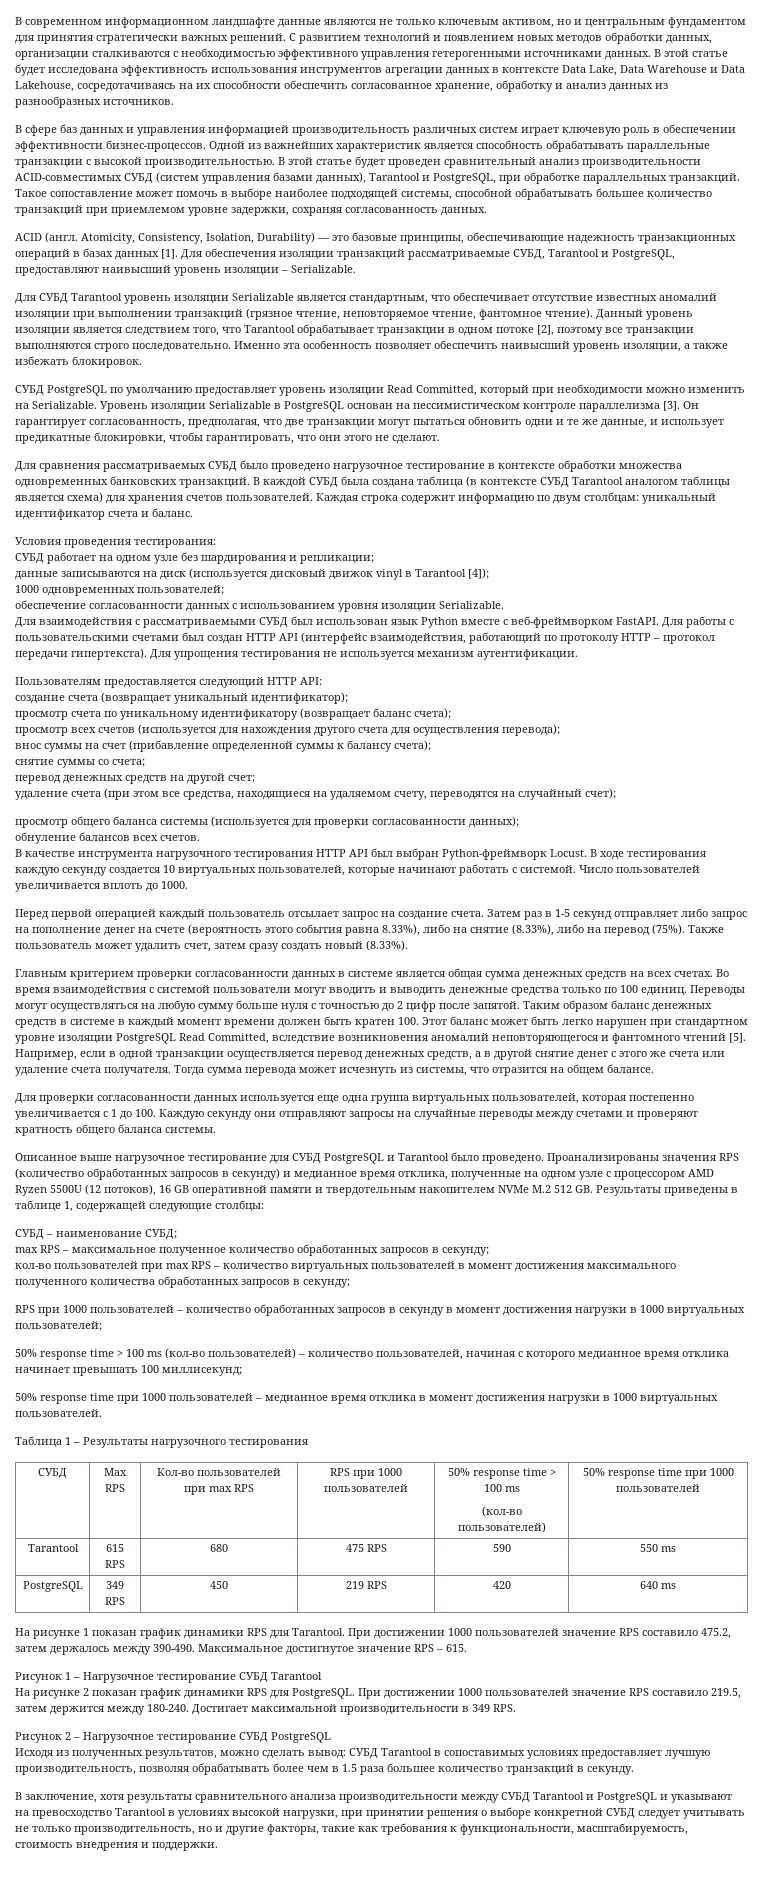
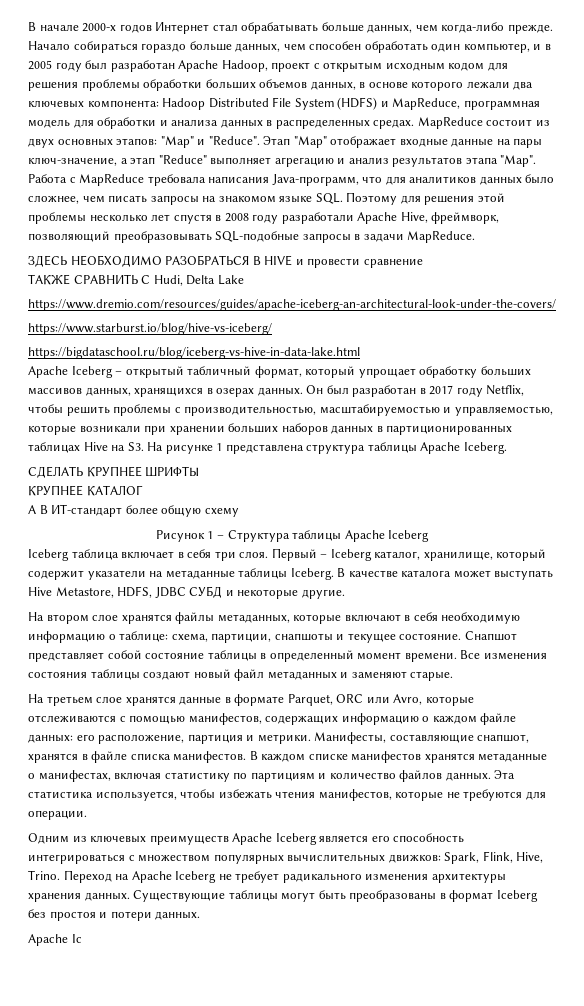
- В современном информационном ландшафте данные являются не только ключевым активом, но и центральным фундаментом для принятия стратегически важных решений. С развитием технологий и появлением новых методов обработки данных, организации сталкиваются с необходимостью эффективного управления гетерогенными источниками данных. В этой статье будет исследована эффективность использования инструментов агрегации данных в контексте Data Lake, Data Warehouse и Data Lakehouse, сосредотачиваясь на их способности обеспечить согласованное хранение, обработку и анализ данных из разнообразных источников.
- В сфере баз данных и управления информацией производительность различных систем играет ключевую роль в обеспечении эффективности бизнес-процессов. Одной из важнейших характеристик является способность обрабатывать параллельные транзакции с высокой производительностью. В этой статье будет проведен сравнительный анализ производительности ACID-совместимых СУБД (систем управления базами данных), Tarantool и PostgreSQL, при обработке параллельных транзакций. Такое сопоставление может помочь в выборе наиболее подходящей системы, способной обрабатывать большее количество транзакций при приемлемом уровне задержки, сохраняя согласованность данных.
- ACID (англ. Atomicity, Consistency, Isolation, Durability) — это базовые принципы, обеспечивающие надежность транзакционных операций в базах данных [1]. Для обеспечения изоляции транзакций рассматриваемые СУБД, Tarantool и PostgreSQL, предоставляют наивысший уровень изоляции – Serializable.
- Для СУБД Tarantool уровень изоляции Serializable является стандартным, что обеспечивает отсутствие известных аномалий изоляции при выполнении транзакций (грязное чтение, неповторяемое чтение, фантомное чтение). Данный уровень изоляции является следствием того, что Tarantool обрабатывает транзакции в одном потоке [2], поэтому все транзакции выполняются строго последовательно. Именно эта особенность позволяет обеспечить наивысший уровень изоляции, а также избежать блокировок.
- СУБД PostgreSQL по умолчанию предоставляет уровень изоляции Read Committed, который при необходимости можно изменить на Serializable. Уровень изоляции Serializable в PostgreSQL основан на пессимистическом контроле параллелизма [3]. Он гарантирует согласованность, предполагая, что две транзакции могут пытаться обновить одни и те же данные, и использует предикатные блокировки, чтобы гарантировать, что они этого не сделают.
- Для сравнения рассматриваемых СУБД было проведено нагрузочное тестирование в контексте обработки множества одновременных банковских транзакций. В каждой СУБД была создана таблица (в контексте СУБД Tarantool аналогом таблицы является схема) для хранения счетов пользователей. Каждая строка содержит информацию по двум столбцам: уникальный идентификатор счета и баланс.
- Условия проведения тестирования:
- СУБД работает на одном узле без шардирования и репликации;
- данные записываются на диск (используется дисковый движок vinyl в Tarantool [4]);
- 1000 одновременных пользователей;
- обеспечение согласованности данных с использованием уровня изоляции Serializable.
- Для взаимодействия с рассматриваемыми СУБД был использован язык Python вместе с веб-фреймворком FastAPI. Для работы с пользовательскими счетами был создан HTTP API (интерфейс взаимодействия, работающий по протоколу HTTP – протокол передачи гипертекста). Для упрощения тестирования не используется механизм аутентификации.
- Пользователям предоставляется следующий HTTP API:
- создание счета (возвращает уникальный идентификатор);
- просмотр счета по уникальному идентификатору (возвращает баланс счета);
- просмотр всех счетов (используется для нахождения другого счета для осуществления перевода);
- внос суммы на счет (прибавление определенной суммы к балансу счета);
- снятие суммы со счета;
- перевод денежных средств на другой счет;
- удаление счета (при этом все средства, находящиеся на удаляемом счету, переводятся на случайный счет);
- просмотр общего баланса системы (используется для проверки согласованности данных);
- обнуление балансов всех счетов.
- В качестве инструмента нагрузочного тестирования HTTP API был выбран Python-фреймворк Locust. В ходе тестирования каждую секунду создается 10 виртуальных пользователей, которые начинают работать с системой. Число пользователей увеличивается вплоть до 1000.
- Перед первой операцией каждый пользователь отсылает запрос на создание счета. Затем раз в 1-5 секунд отправляет либо запрос на пополнение денег на счете (вероятность этого события равна 8.33%), либо на снятие (8.33%), либо на перевод (75%). Также пользователь может удалить счет, затем сразу создать новый (8.33%).
- Главным критерием проверки согласованности данных в системе является общая сумма денежных средств на всех счетах. Во время взаимодействия с системой пользователи могут вводить и выводить денежные средства только по 100 единиц. Переводы могут осуществляться на любую сумму больше нуля с точностью до 2 цифр после запятой. Таким образом баланс денежных средств в системе в каждый момент времени должен быть кратен 100. Этот баланс может быть легко нарушен при стандартном уровне изоляции PostgreSQL Read Committed, вследствие возникновения аномалий неповторяющегося и фантомного чтений [5]. Например, если в одной транзакции осуществляется перевод денежных средств, а в другой снятие денег с этого же счета или удаление счета получателя. Тогда сумма перевода может исчезнуть из системы, что отразится на общем балансе.
- Для проверки согласованности данных используется еще одна группа виртуальных пользователей, которая постепенно увеличивается с 1 до 100. Каждую секунду они отправляют запросы на случайные переводы между счетами и проверяют кратность общего баланса системы.
- Описанное выше нагрузочное тестирование для СУБД PostgreSQL и Tarantool было проведено. Проанализированы значения RPS (количество обработанных запросов в секунду) и медианное время отклика, полученные на одном узле с процессором AMD Ryzen 5500U (12 потоков), 16 GB оперативной памяти и твердотельным накопителем NVMe M.2 512 GB. Результаты приведены в таблице 1, содержащей следующие столбцы:
- СУБД – наименование СУБД;
- max RPS – максимальное полученное количество обработанных запросов в секунду;
- кол-во пользователей при max RPS – количество виртуальных пользователей в момент достижения максимального полученного количества обработанных запросов в секунду;
- RPS при 1000 пользователей – количество обработанных запросов в секунду в момент достижения нагрузки в 1000 виртуальных пользователей;
- 50% response time > 100 ms (кол-во пользователей) – количество пользователей, начиная с которого медианное время отклика начинает превышать 100 миллисекунд;
- 50% response time при 1000 пользователей – медианное время отклика в момент достижения нагрузки в 1000 виртуальных пользователей.
- Таблица 1 – Результаты нагрузочного тестирования
- СУБД | Max RPS | Кол-во пользователей при max RPS | RPS при 1000 пользователей | 50% response time > 100 ms
- (кол-во пользователей) | 50% response time при 1000 пользователей
- Tarantool | 615 RPS | 680 | 475 RPS | 590 | 550 ms
- PostgreSQL | 349 RPS | 450 | 219 RPS | 420 | 640 ms
- На рисунке 1 показан график динамики RPS для Tarantool. При достижении 1000 пользователей значение RPS составило 475.2, затем держалось между 390-490. Максимальное достигнутое значение RPS – 615.
- Рисунок 1 – Нагрузочное тестирование СУБД Tarantool
- На рисунке 2 показан график динамики RPS для PostgreSQL. При достижении 1000 пользователей значение RPS составило 219.5, затем держится между 180-240. Достигает максимальной производительности в 349 RPS.
- Рисунок 2 – Нагрузочное тестирование СУБД PostgreSQL
- Исходя из полученных результатов, можно сделать вывод: СУБД Tarantool в сопоставимых условиях предоставляет лучшую производительность, позволяя обрабатывать более чем в 1.5 раза большее количество транзакций в секунду.
- В заключение, хотя результаты сравнительного анализа производительности между СУБД Tarantool и PostgreSQL и указывают на превосходство Tarantool в условиях высокой нагрузки, при принятии решения о выборе конкретной СУБД следует учитывать не только производительность, но и другие факторы, такие как требования к функциональности, масштабируемость, стоимость внедрения и поддержки.
+ В начале 2000-х годов Интернет стал обрабатывать больше данных, чем когда-либо прежде. Начало собираться гораздо больше данных, чем способен обработать один компьютер, и в 2005 году был разработан Apache Hadoop, проект с открытым исходным кодом для решения проблемы обработки больших объемов данных, в основе которого лежали два ключевых компонента: Hadoop Distributed File System (HDFS) и MapReduce, программная модель для обработки и анализа данных в распределенных средах. MapReduce состоит из двух основных этапов: "Map" и "Reduce". Этап "Map" отображает входные данные на пары ключ-значение, а этап "Reduce" выполняет агрегацию и анализ результатов этапа "Map". Работа с MapReduce требовала написания Java-программ, что для аналитиков данных было сложнее, чем писать запросы на знакомом языке SQL. Поэтому для решения этой проблемы несколько лет спустя в 2008 году разработали Apache Hive, фреймворк, позволяющий преобразовывать SQL-подобные запросы в задачи MapReduce.
+ ЗДЕСЬ НЕОБХОДИМО РАЗОБРАТЬСЯ В HIVE и провести сравнение
+ ТАКЖЕ СРАВНИТЬ С Hudi, Delta Lake
+ https://www.dremio.com/resources/guides/apache-iceberg-an-architectural-look-under-the-covers/
+ https://www.starburst.io/blog/hive-vs-iceberg/
+ https://bigdataschool.ru/blog/iceberg-vs-hive-in-data-lake.html
+ Apache Iceberg – открытый табличный формат, который упрощает обработку больших массивов данных, хранящихся в озерах данных. Он был разработан в 2017 году Netflix, чтобы решить проблемы с производительностью, масштабируемостью и управляемостью, которые возникали при хранении больших наборов данных в партиционированных таблицах Hive на S3. На рисунке 1 представлена структура таблицы Apache Iceberg.
+ СДЕЛАТЬ КРУПНЕЕ ШРИФТЫ
+ КРУПНЕЕ КАТАЛОГ
+ А В ИТ-стандарт более общую схему
+ Рисунок 1 – Структура таблицы Apache Iceberg
+ Iceberg таблица включает в себя три слоя. Первый – Iceberg каталог, хранилище, который содержит указатели на метаданные таблицы Iceberg. В качестве каталога может выступать Hive Metastore, HDFS, JDBC СУБД и некоторые другие.
+ На втором слое хранятся файлы метаданных, которые включают в себя необходимую информацию о таблице: схема, партиции, снапшоты и текущее состояние. Снапшот представляет собой состояние таблицы в определенный момент времени. Все изменения состояния таблицы создают новый файл метаданных и заменяют старые.
+ На третьем слое хранятся данные в формате Parquet, ORC или Avro, которые отслеживаются с помощью манифестов, содержащих информацию о каждом файле данных: его расположение, партиция и метрики. Манифесты, составляющие снапшот, хранятся в файле списка манифестов. В каждом списке манифестов хранятся метаданные о манифестах, включая статистику по партициям и количество файлов данных. Эта статистика используется, чтобы избежать чтения манифестов, которые не требуются для операции.
+ Одним из ключевых преимуществ Apache Iceberg является его способность интегрироваться с множеством популярных вычислительных движков: Spark, Flink, Hive, Trino. Переход на Apache Iceberg не требует радикального изменения архитектуры хранения данных. Существующие таблицы могут быть преобразованы в формат Iceberg без простоя и потери данных.
+ Apache Ic

